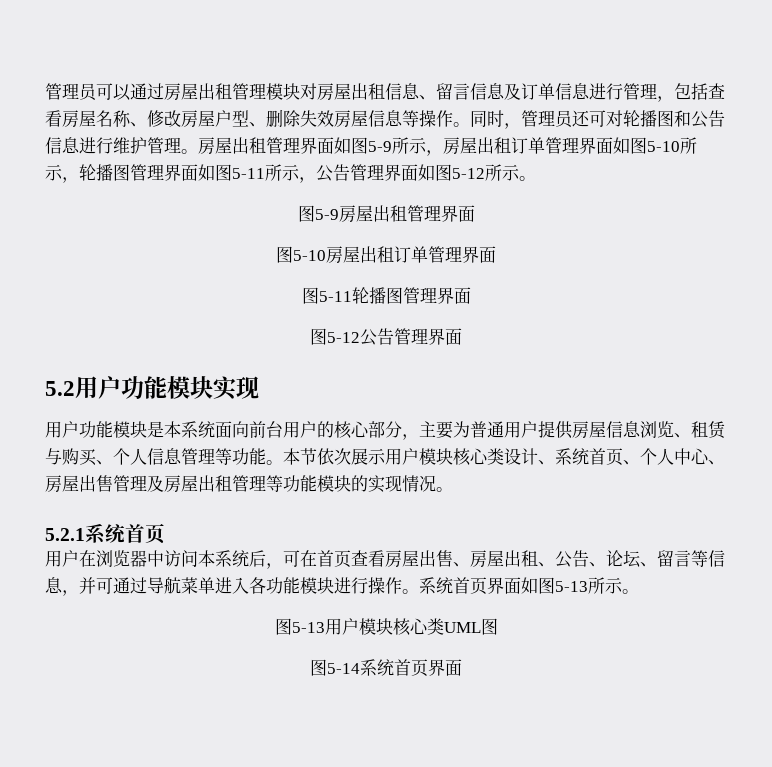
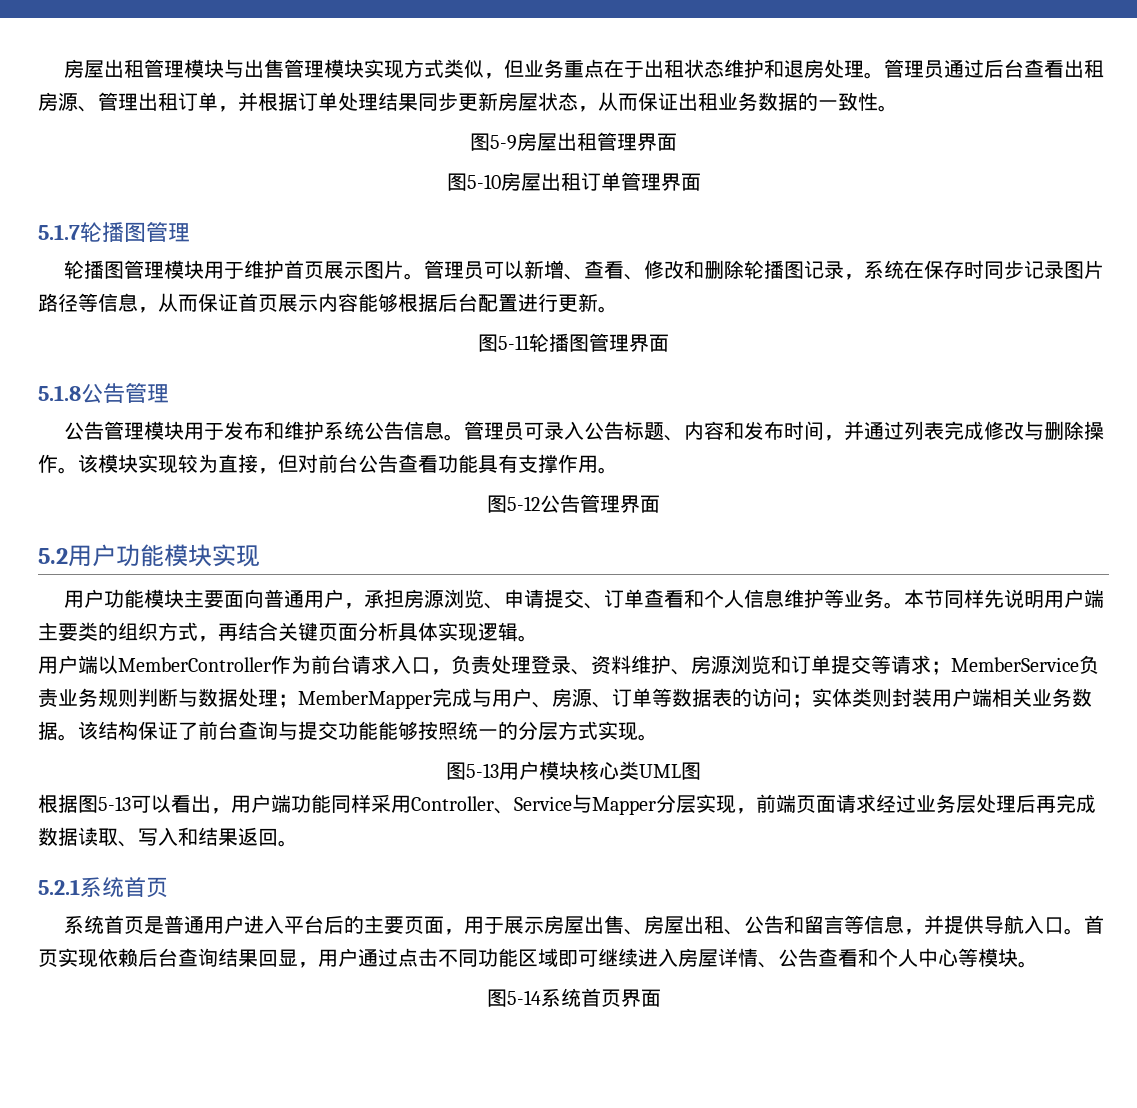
- 管理员可以通过房屋出租管理模块对房屋出租信息、留言信息及订单信息进行管理，包括查看房屋名称、修改房屋户型、删除失效房屋信息等操作。同时，管理员还可对轮播图和公告信息进行维护管理。房屋出租管理界面如图5-9所示，房屋出租订单管理界面如图5-10所示，轮播图管理界面如图5-11所示，公告管理界面如图5-12所示。
+ 房屋出租管理模块与出售管理模块实现方式类似，但业务重点在于出租状态维护和退房处理。管理员通过后台查看出租房源、管理出租订单，并根据订单处理结果同步更新房屋状态，从而保证出租业务数据的一致性。
+ 5.1.7轮播图管理
+ 轮播图管理模块用于维护首页展示图片。管理员可以新增、查看、修改和删除轮播图记录，系统在保存时同步记录图片路径等信息，从而保证首页展示内容能够根据后台配置进行更新。
+ 5.1.8公告管理
+ 公告管理模块用于发布和维护系统公告信息。管理员可录入公告标题、内容和发布时间，并通过列表完成修改与删除操作。该模块实现较为直接，但对前台公告查看功能具有支撑作用。
- 用户功能模块是本系统面向前台用户的核心部分，主要为普通用户提供房屋信息浏览、租赁与购买、个人信息管理等功能。本节依次展示用户模块核心类设计、系统首页、个人中心、房屋出售管理及房屋出租管理等功能模块的实现情况。
- 5.2.1系统首页
- 用户在浏览器中访问本系统后，可在首页查看房屋出售、房屋出租、公告、论坛、留言等信息，并可通过导航菜单进入各功能模块进行操作。系统首页界面如图5-13所示。
+ 用户功能模块主要面向普通用户，承担房源浏览、申请提交、订单查看和个人信息维护等业务。本节同样先说明用户端主要类的组织方式，再结合关键页面分析具体实现逻辑。
+ 用户端以MemberController作为前台请求入口，负责处理登录、资料维护、房源浏览和订单提交等请求；MemberService负责业务规则判断与数据处理；MemberMapper完成与用户、房源、订单等数据表的访问；实体类则封装用户端相关业务数据。该结构保证了前台查询与提交功能能够按照统一的分层方式实现。
+ 根据图5-13可以看出，用户端功能同样采用Controller、Service与Mapper分层实现，前端页面请求经过业务层处理后再完成数据读取、写入和结果返回。
+ 5.2.1系统首页
+ 系统首页是普通用户进入平台后的主要页面，用于展示房屋出售、房屋出租、公告和留言等信息，并提供导航入口。首页实现依赖后台查询结果回显，用户通过点击不同功能区域即可继续进入房屋详情、公告查看和个人中心等模块。

